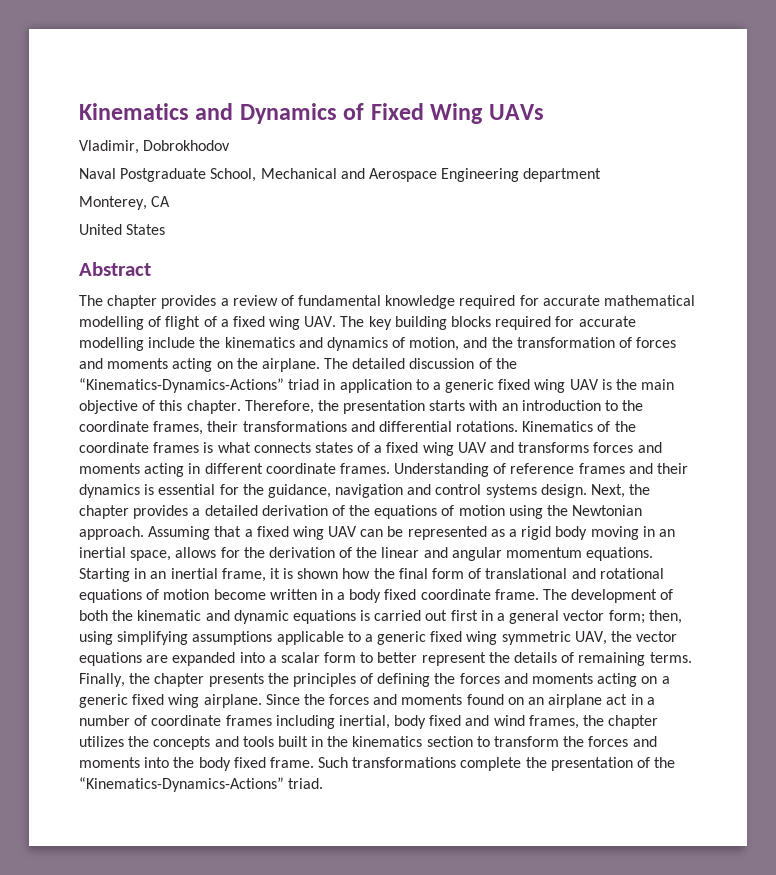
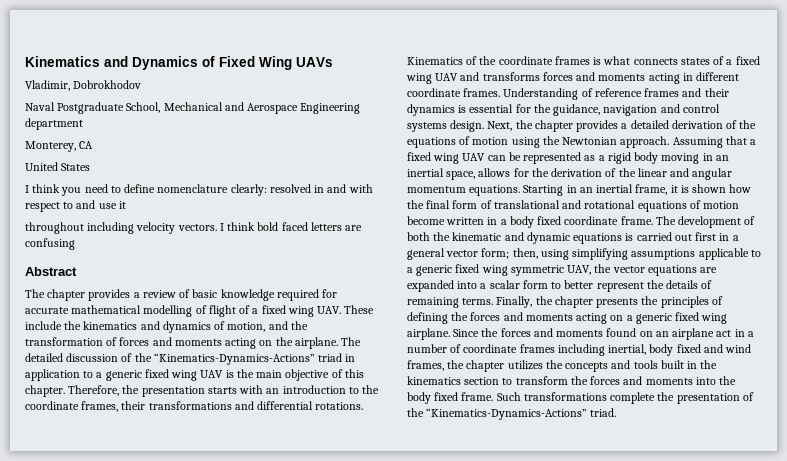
+ I think you need to define nomenclature clearly: resolved in and with respect to and use it
+ throughout including velocity vectors. I think bold faced letters are confusing
- The chapter provides a review of fundamental knowledge required for accurate mathematical modelling of flight of a fixed wing UAV. The key building blocks required for accurate modelling include the kinematics and dynamics of motion, and the transformation of forces and moments acting on the airplane.
+ The chapter provides a review of basic knowledge required for accurate mathematical modelling of flight of a fixed wing UAV. These include the kinematics and dynamics of motion, and the transformation of forces and moments acting on the airplane.

